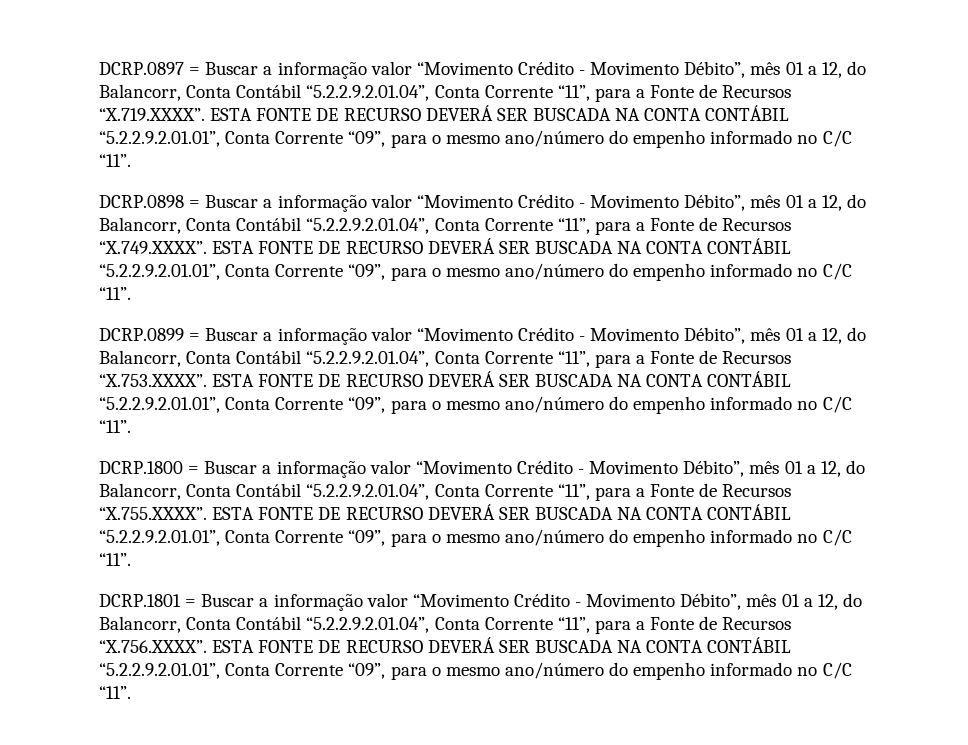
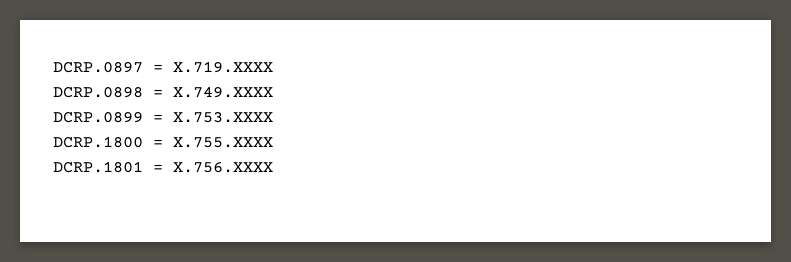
- DCRP.0897 = Buscar a informação valor “Movimento Crédito - Movimento Débito”, mês 01 a 12, do Balancorr, Conta Contábil “5.2.2.9.2.01.04”, Conta Corrente “11”, para a Fonte de Recursos “X.719.XXXX”. ESTA FONTE DE RECURSO DEVERÁ SER BUSCADA NA CONTA CONTÁBIL “5.2.2.9.2.01.01”, Conta Corrente “09”, para o mesmo ano/número do empenho informado no C/C “11”.
- DCRP.0898 = Buscar a informação valor “Movimento Crédito - Movimento Débito”, mês 01 a 12, do Balancorr, Conta Contábil “5.2.2.9.2.01.04”, Conta Corrente “11”, para a Fonte de Recursos “X.749.XXXX”. ESTA FONTE DE RECURSO DEVERÁ SER BUSCADA NA CONTA CONTÁBIL “5.2.2.9.2.01.01”, Conta Corrente “09”, para o mesmo ano/número do empenho informado no C/C “11”.
- DCRP.0899 = Buscar a informação valor “Movimento Crédito - Movimento Débito”, mês 01 a 12, do Balancorr, Conta Contábil “5.2.2.9.2.01.04”, Conta Corrente “11”, para a Fonte de Recursos “X.753.XXXX”. ESTA FONTE DE RECURSO DEVERÁ SER BUSCADA NA CONTA CONTÁBIL “5.2.2.9.2.01.01”, Conta Corrente “09”, para o mesmo ano/número do empenho informado no C/C “11”.
- DCRP.1800 = Buscar a informação valor “Movimento Crédito - Movimento Débito”, mês 01 a 12, do Balancorr, Conta Contábil “5.2.2.9.2.01.04”, Conta Corrente “11”, para a Fonte de Recursos “X.755.XXXX”. ESTA FONTE DE RECURSO DEVERÁ SER BUSCADA NA CONTA CONTÁBIL “5.2.2.9.2.01.01”, Conta Corrente “09”, para o mesmo ano/número do empenho informado no C/C “11”.
- DCRP.1801 = Buscar a informação valor “Movimento Crédito - Movimento Débito”, mês 01 a 12, do Balancorr, Conta Contábil “5.2.2.9.2.01.04”, Conta Corrente “11”, para a Fonte de Recursos “X.756.XXXX”. ESTA FONTE DE RECURSO DEVERÁ SER BUSCADA NA CONTA CONTÁBIL “5.2.2.9.2.01.01”, Conta Corrente “09”, para o mesmo ano/número do empenho informado no C/C “11”.
+ DCRP.0897 = X.719.XXXX
+ DCRP.0898 = X.749.XXXX
+ DCRP.0899 = X.753.XXXX
+ DCRP.1800 = X.755.XXXX
+ DCRP.1801 = X.756.XXXX

